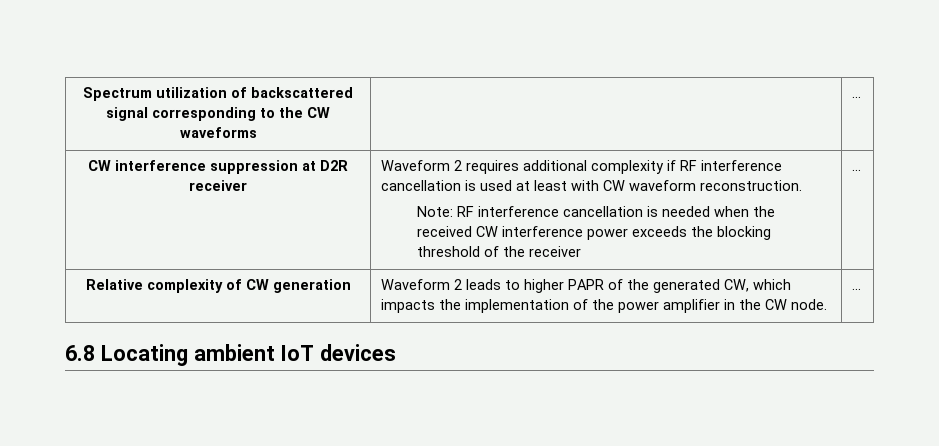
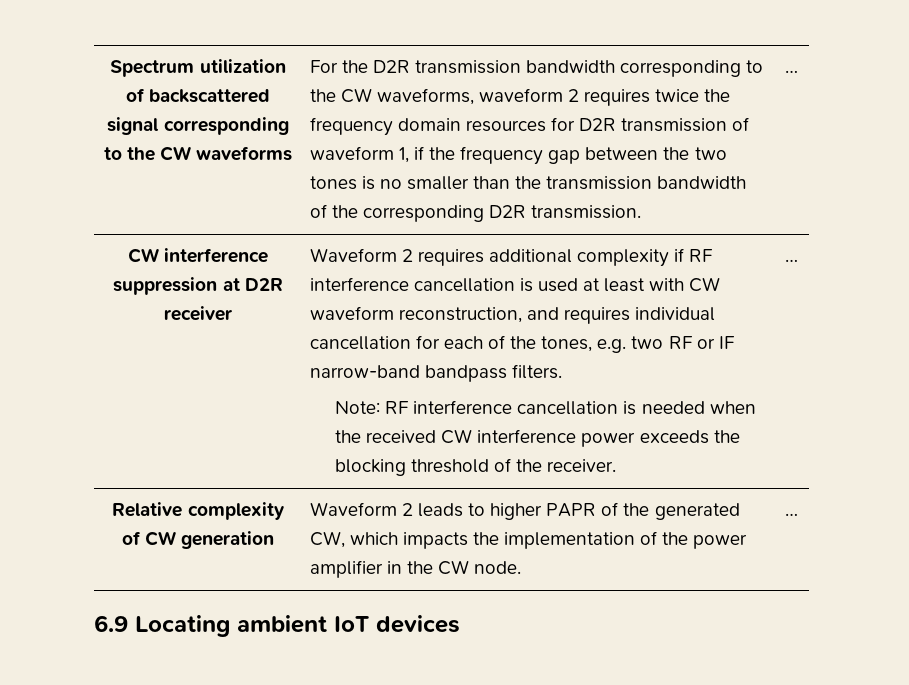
+ For the D2R transmission bandwidth corresponding to the CW waveforms, waveform 2 requires twice the frequency domain resources for D2R transmission of waveform 1, if the frequency gap between the two tones is no smaller than the transmission bandwidth of the corresponding D2R transmission.
- Waveform 2 requires additional complexity if RF interference cancellation is used at least with CW waveform reconstruction.
+ Waveform 2 requires additional complexity if RF interference cancellation is used at least with CW waveform reconstruction, and requires individual cancellation for each of the tones, e.g. two RF or IF narrow-band bandpass filters.
- Note: RF interference cancellation is needed when the received CW interference power exceeds the blocking threshold of the receiver
+ Note: RF interference cancellation is needed when the received CW interference power exceeds the blocking threshold of the receiver.
- 6.8 Locating ambient IoT devices
+ 6.9 Locating ambient IoT devices

